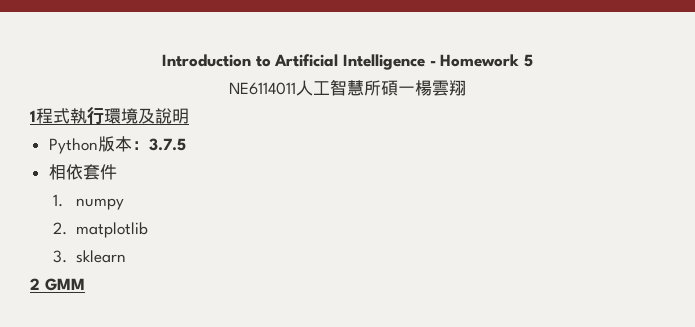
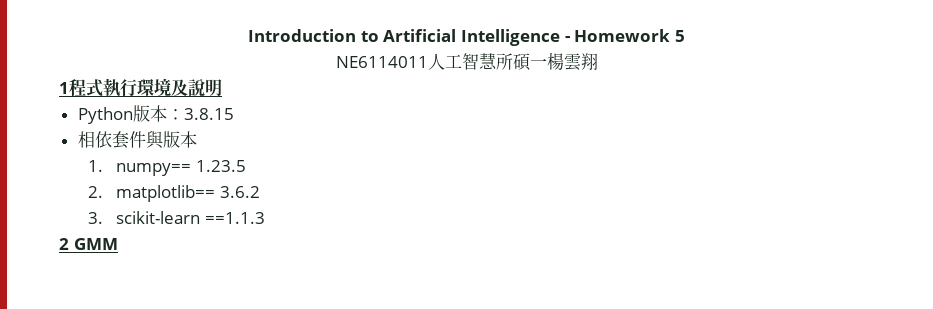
- Python版本：3.7.5
+ Python版本：3.8.15
- 相依套件
+ 相依套件與版本
- 1. numpy
+ 1. numpy== 1.23.5
- 2. matplotlib
+ 2. matplotlib== 3.6.2
- 3. sklearn
+ 3. scikit-learn ==1.1.3

